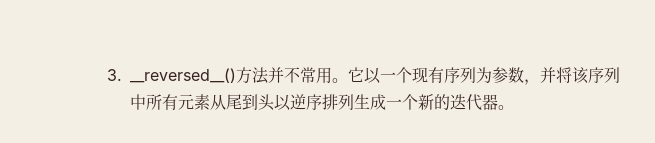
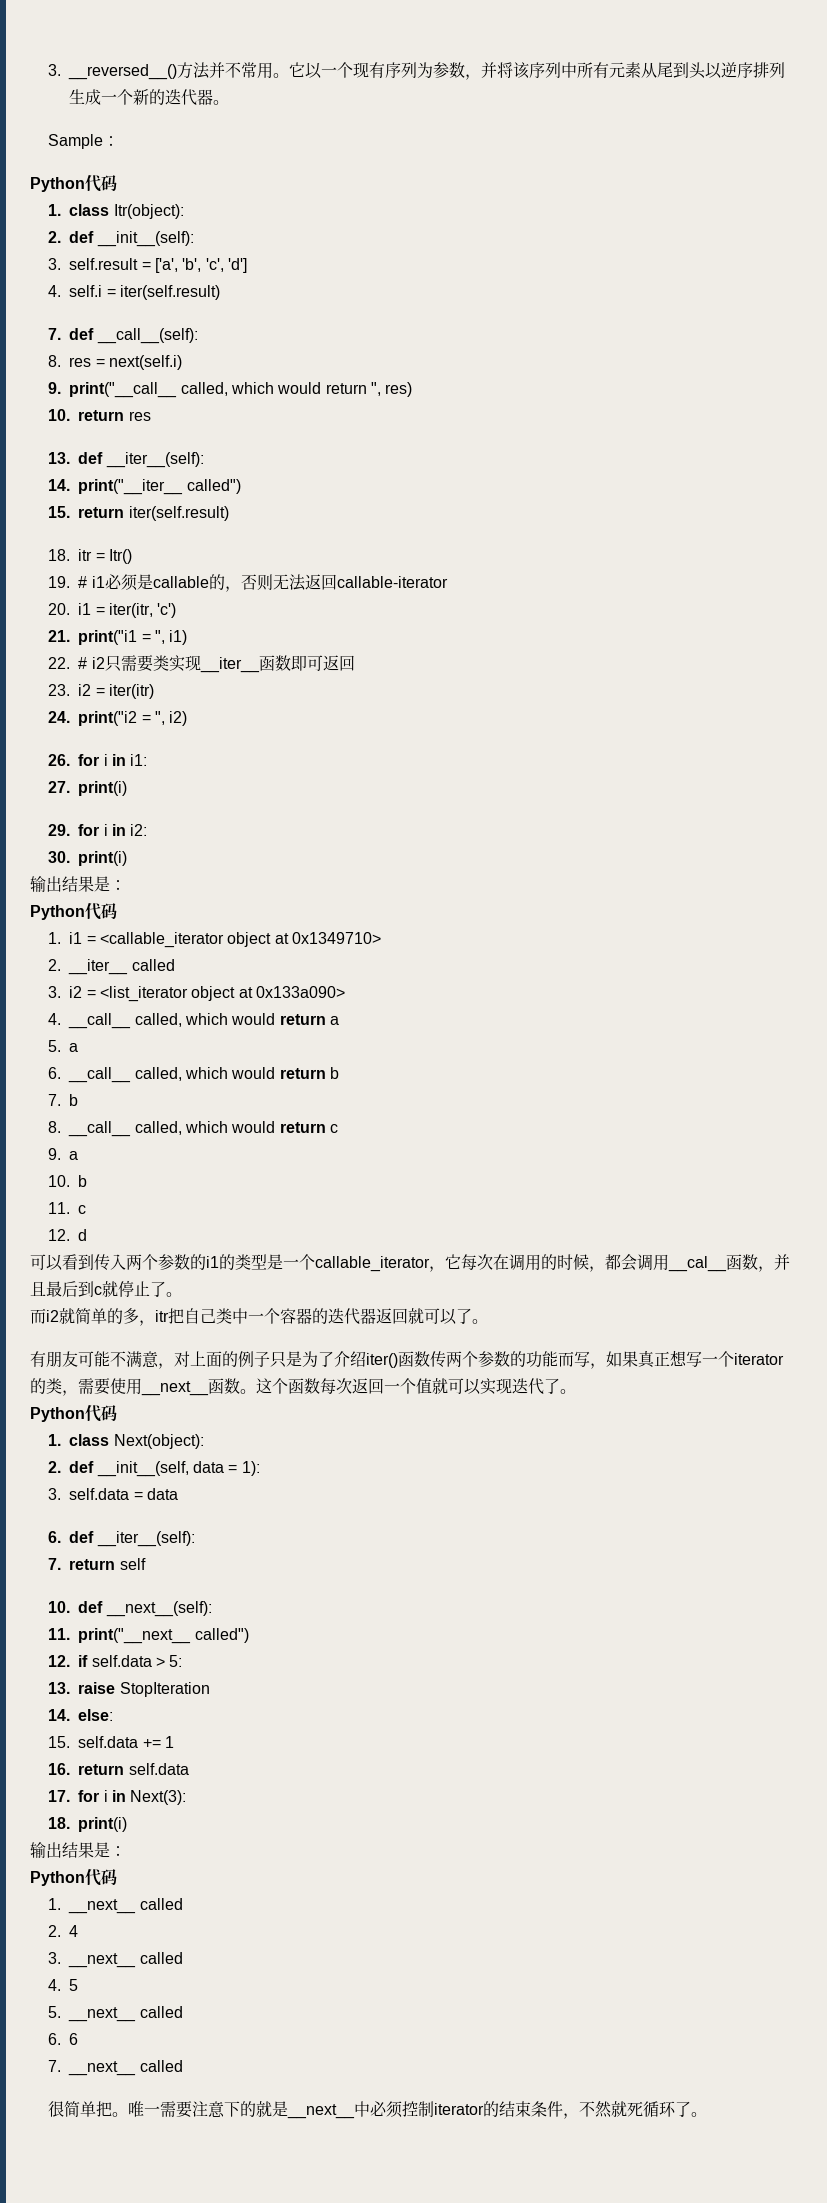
+ Sample：
+ Python代码
+ 1. class Itr(object):
+ 2. def __init__(self):
+ 3. self.result = ['a', 'b', 'c', 'd']
+ 4. self.i = iter(self.result)
+ 7. def __call__(self):
+ 8. res = next(self.i)
+ 9. print("__call__ called, which would return ", res)
+ 10. return res
+ 13. def __iter__(self):
+ 14. print("__iter__ called")
+ 15. return iter(self.result)
+ 18. itr = Itr()
+ 19. # i1必须是callable的，否则无法返回callable-iterator
+ 20. i1 = iter(itr, 'c')
+ 21. print("i1 = ", i1)
+ 22. # i2只需要类实现__iter__函数即可返回
+ 23. i2 = iter(itr)
+ 24. print("i2 = ", i2)
+ 26. for i in i1:
+ 27. print(i)
+ 29. for i in i2:
+ 30. print(i)
+ 输出结果是：
+ Python代码
+ 1. i1 = <callable_iterator object at 0x1349710>
+ 2. __iter__ called
+ 3. i2 = <list_iterator object at 0x133a090>
+ 4. __call__ called, which would return a
+ 5. a
+ 6. __call__ called, which would return b
+ 7. b
+ 8. __call__ called, which would return c
+ 9. a
+ 10. b
+ 11. c
+ 12. d
+ 可以看到传入两个参数的i1的类型是一个callable_iterator，它每次在调用的时候，都会调用__cal__函数，并且最后到c就停止了。
+ 而i2就简单的多，itr把自己类中一个容器的迭代器返回就可以了。
+ 有朋友可能不满意，对上面的例子只是为了介绍iter()函数传两个参数的功能而写，如果真正想写一个iterator的类，需要使用__next__函数。这个函数每次返回一个值就可以实现迭代了。
+ Python代码
+ 1. class Next(object):
+ 2. def __init__(self, data = 1):
+ 3. self.data = data
+ 6. def __iter__(self):
+ 7. return self
+ 10. def __next__(self):
+ 11. print("__next__ called")
+ 12. if self.data > 5:
+ 13. raise StopIteration
+ 14. else:
+ 15. self.data += 1
+ 16. return self.data
+ 17. for i in Next(3):
+ 18. print(i)
+ 输出结果是：
+ Python代码
+ 1. __next__ called
+ 2. 4
+ 3. __next__ called
+ 4. 5
+ 5. __next__ called
+ 6. 6
+ 7. __next__ called
+ 很简单把。唯一需要注意下的就是__next__中必须控制iterator的结束条件，不然就死循环了。

